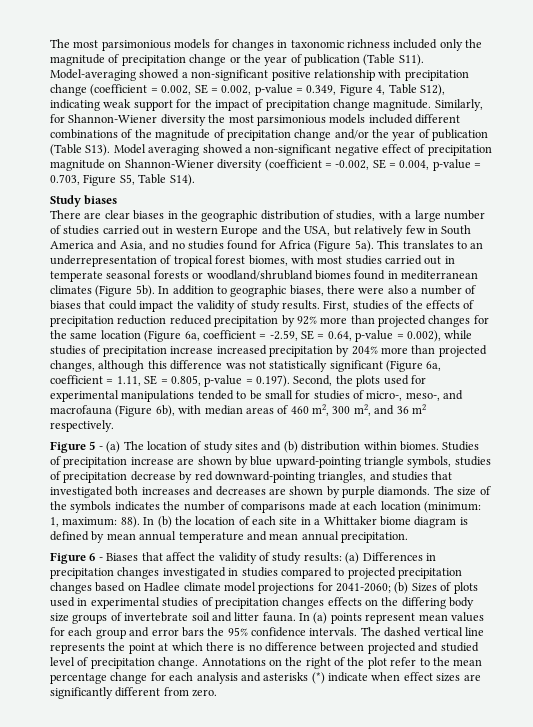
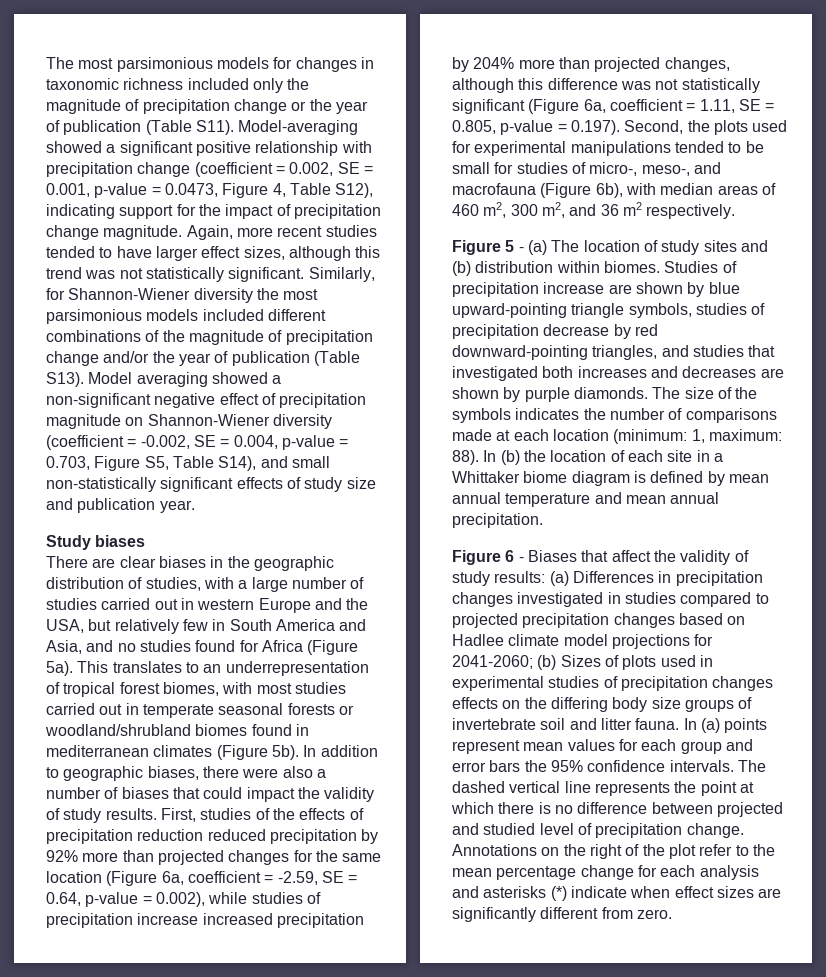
- Model-averaging showed a non-significant positive relationship with precipitation change (coefficient = 0.002, SE = 0.002, p-value = 0.349, Figure 4, Table S12), indicating weak support for the impact of precipitation change magnitude.
+ Model-averaging showed a significant positive relationship with precipitation change (coefficient = 0.002, SE = 0.001, p-value = 0.0473, Figure 4, Table S12), indicating support for the impact of precipitation change magnitude.
+ Again, more recent studies tended to have larger effect sizes, although this trend was not statistically significant.
- Model averaging showed a non-significant negative effect of precipitation magnitude on Shannon-Wiener diversity (coefficient = -0.002, SE = 0.004, p-value = 0.703, Figure S5, Table S14).
+ Model averaging showed a non-significant negative effect of precipitation magnitude on Shannon-Wiener diversity (coefficient = -0.002, SE = 0.004, p-value = 0.703, Figure S5, Table S14), and small non-statistically significant effects of study size and publication year.

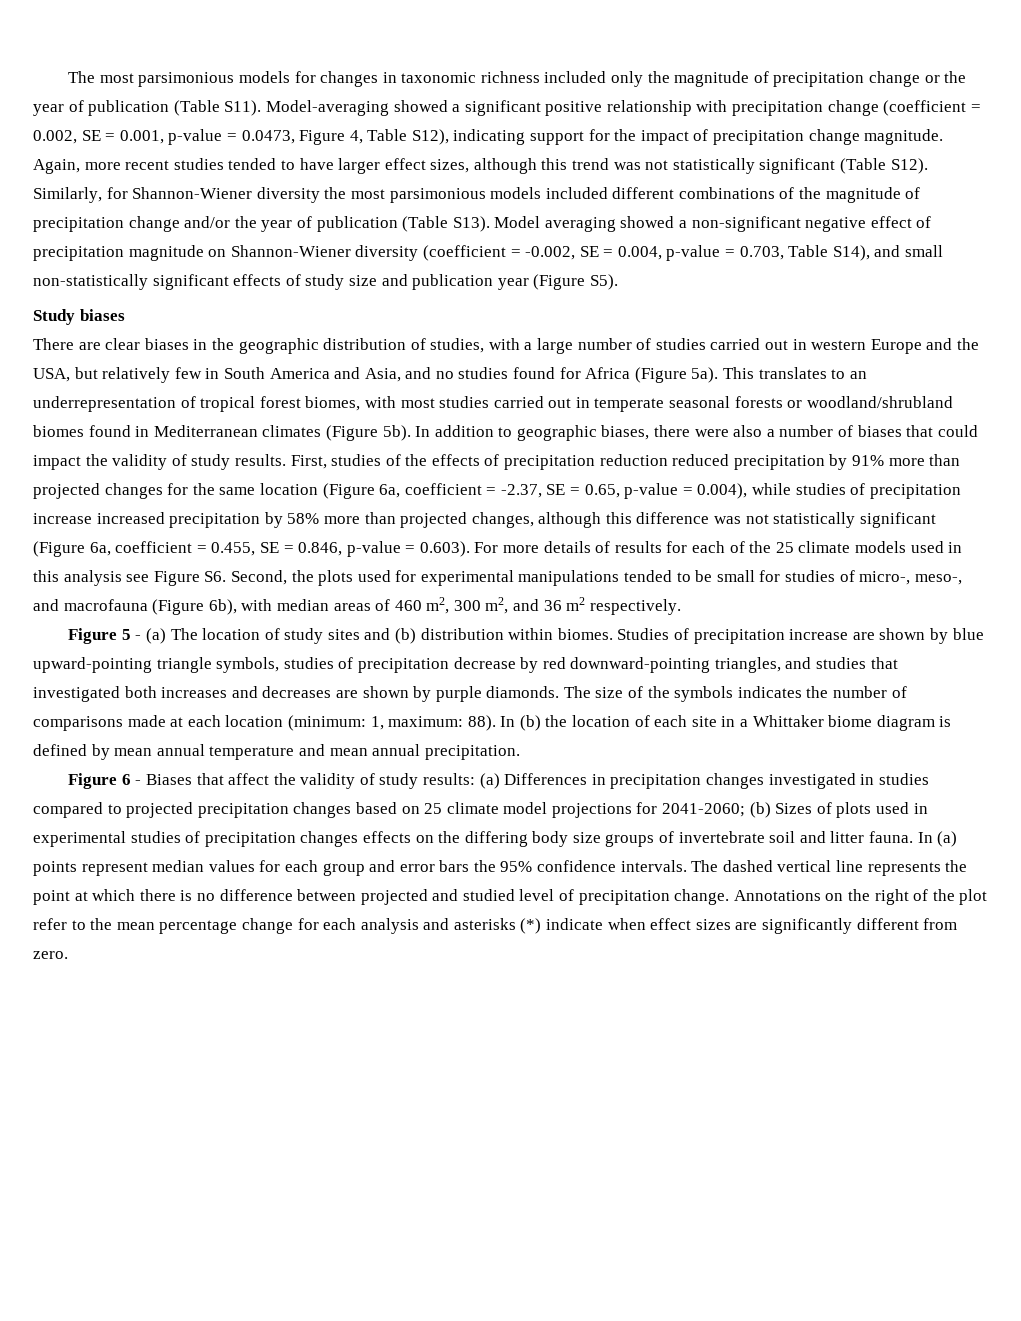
- Again, more recent studies tended to have larger effect sizes, although this trend was not statistically significant.
+ Again, more recent studies tended to have larger effect sizes, although this trend was not statistically significant (Table S12).
- Model averaging showed a non-significant negative effect of precipitation magnitude on Shannon-Wiener diversity (coefficient = -0.002, SE = 0.004, p-value = 0.703, Figure S5, Table S14), and small non-statistically significant effects of study size and publication year.
+ Model averaging showed a non-significant negative effect of precipitation magnitude on Shannon-Wiener diversity (coefficient = -0.002, SE = 0.004, p-value = 0.703, Table S14), and small non-statistically significant effects of study size and publication year (Figure S5).
- This translates to an underrepresentation of tropical forest biomes, with most studies carried out in temperate seasonal forests or woodland/shrubland biomes found in mediterranean climates (Figure 5b).
+ This translates to an underrepresentation of tropical forest biomes, with most studies carried out in temperate seasonal forests or woodland/shrubland biomes found in Mediterranean climates (Figure 5b).
- First, studies of the effects of precipitation reduction reduced precipitation by 92% more than projected changes for the same location (Figure 6a, coefficient = -2.59, SE = 0.64, p-value = 0.002), while studies of precipitation increase increased precipitation by 204% more than projected changes, although this difference was not statistically significant (Figure 6a, coefficient = 1.11, SE = 0.805, p-value = 0.197). Second, the plots used for experimental manipulations tended to be small for studies of micro-, meso-, and macrofauna (Figure 6b), with median areas of 460 m2, 300 m2, and 36 m2 respectively.
+ First, studies of the effects of precipitation reduction reduced precipitation by 91% more than projected changes for the same location (Figure 6a, coefficient = -2.37, SE = 0.65, p-value = 0.004), while studies of precipitation increase increased precipitation by 58% more than projected changes, although this difference was not statistically significant (Figure 6a, coefficient = 0.455, SE = 0.846, p-value = 0.603). For more details of results for each of the 25 climate models used in this analysis see Figure S6. Second, the plots used for experimental manipulations tended to be small for studies of micro-, meso-, and macrofauna (Figure 6b), with median areas of 460 m2, 300 m2, and 36 m2 respectively.
- Figure 6 - Biases that affect the validity of study results: (a) Differences in precipitation changes investigated in studies compared to projected precipitation changes based on Hadlee climate model projections for 2041-2060; (b) Sizes of plots used in experimental studies of precipitation changes effects on the differing body size groups of invertebrate soil and litter fauna.
+ Figure 6 - Biases that affect the validity of study results: (a) Differences in precipitation changes investigated in studies compared to projected precipitation changes based on 25 climate model projections for 2041-2060; (b) Sizes of plots used in experimental studies of precipitation changes effects on the differing body size groups of invertebrate soil and litter fauna.
- In (a) points represent mean values for each group and error bars the 95% confidence intervals.
+ In (a) points represent median values for each group and error bars the 95% confidence intervals.

